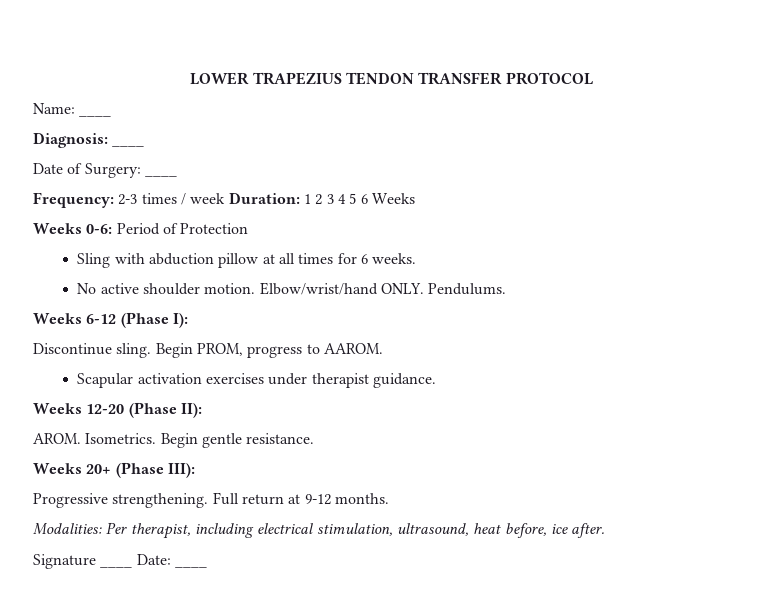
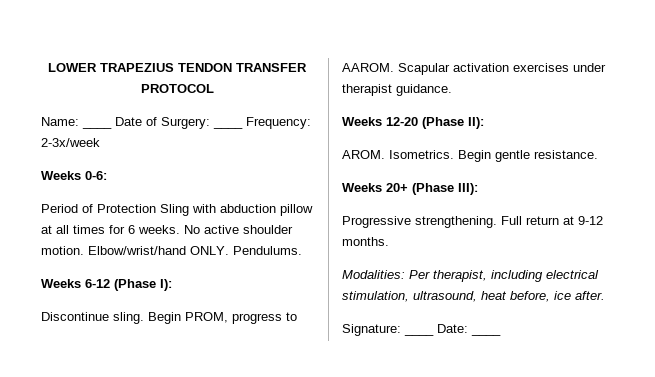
- Name: ____
- Diagnosis: ____
- Date of Surgery: ____
- Frequency: 2-3 times / week Duration: 1 2 3 4 5 6 Weeks
+ Name: ____ Date of Surgery: ____ Frequency: 2-3x/week
- Weeks 0-6: Period of Protection
- Sling with abduction pillow at all times for 6 weeks.
- No active shoulder motion.
+ Weeks 0-6:
+ Period of Protection Sling with abduction pillow at all times for 6 weeks. No active shoulder motion.
- Begin PROM, progress to AAROM.
- Scapular activation exercises under therapist guidance.
+ Begin PROM, progress to AAROM. Scapular activation exercises under therapist guidance.
- Signature ____ Date: ____
+ Signature: ____ Date: ____

